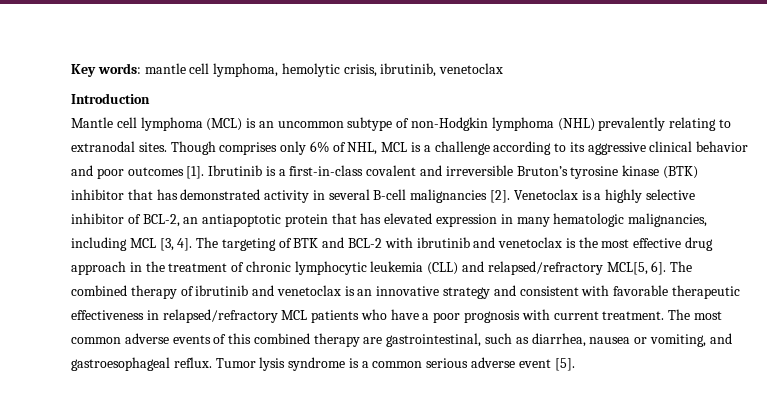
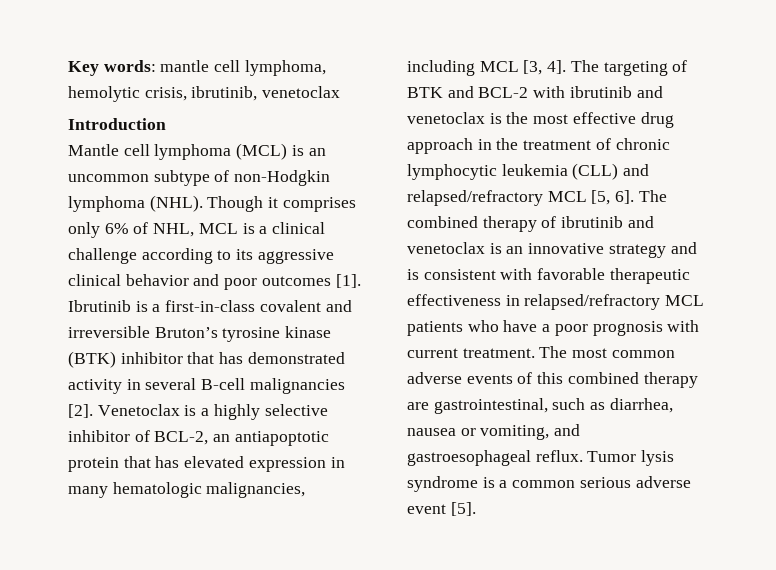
- Mantle cell lymphoma (MCL) is an uncommon subtype of non-Hodgkin lymphoma (NHL) prevalently relating to extranodal sites. Though comprises only 6% of NHL, MCL is a challenge according to its aggressive clinical behavior and poor outcomes [1].
+ Mantle cell lymphoma (MCL) is an uncommon subtype of non-Hodgkin lymphoma (NHL). Though it comprises only 6% of NHL, MCL is a clinical challenge according to its aggressive clinical behavior and poor outcomes [1].
- The targeting of BTK and BCL-2 with ibrutinib and venetoclax is the most effective drug approach in the treatment of chronic lymphocytic leukemia (CLL) and relapsed/refractory MCL[5, 6].
+ The targeting of BTK and BCL-2 with ibrutinib and venetoclax is the most effective drug approach in the treatment of chronic lymphocytic leukemia (CLL) and relapsed/refractory MCL [5, 6].
- The combined therapy of ibrutinib and venetoclax is an innovative strategy and consistent with favorable therapeutic effectiveness in relapsed/refractory MCL patients who have a poor prognosis with current treatment.
+ The combined therapy of ibrutinib and venetoclax is an innovative strategy and is consistent with favorable therapeutic effectiveness in relapsed/refractory MCL patients who have a poor prognosis with current treatment.

